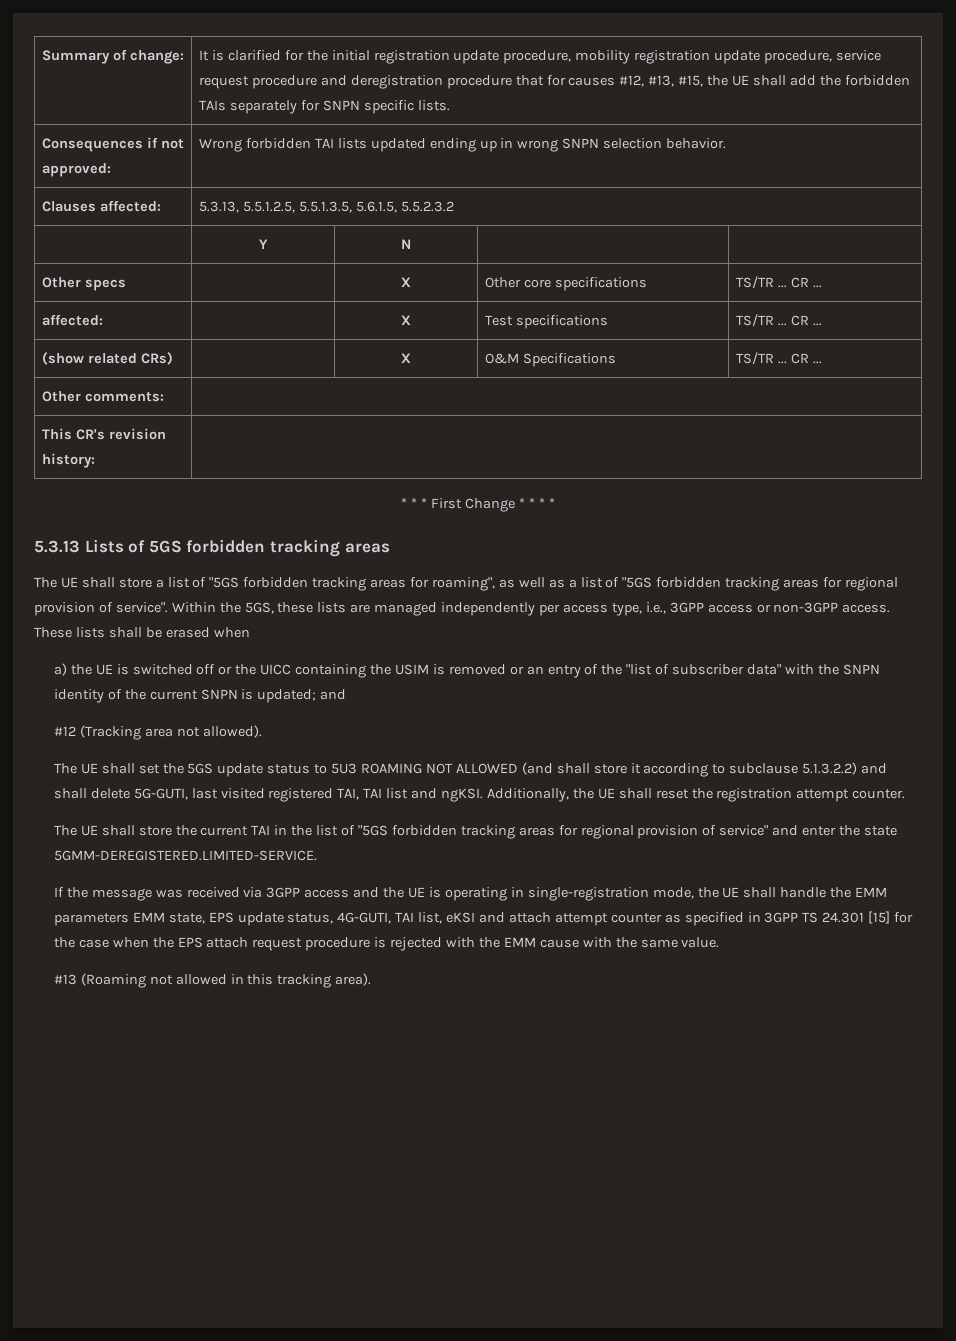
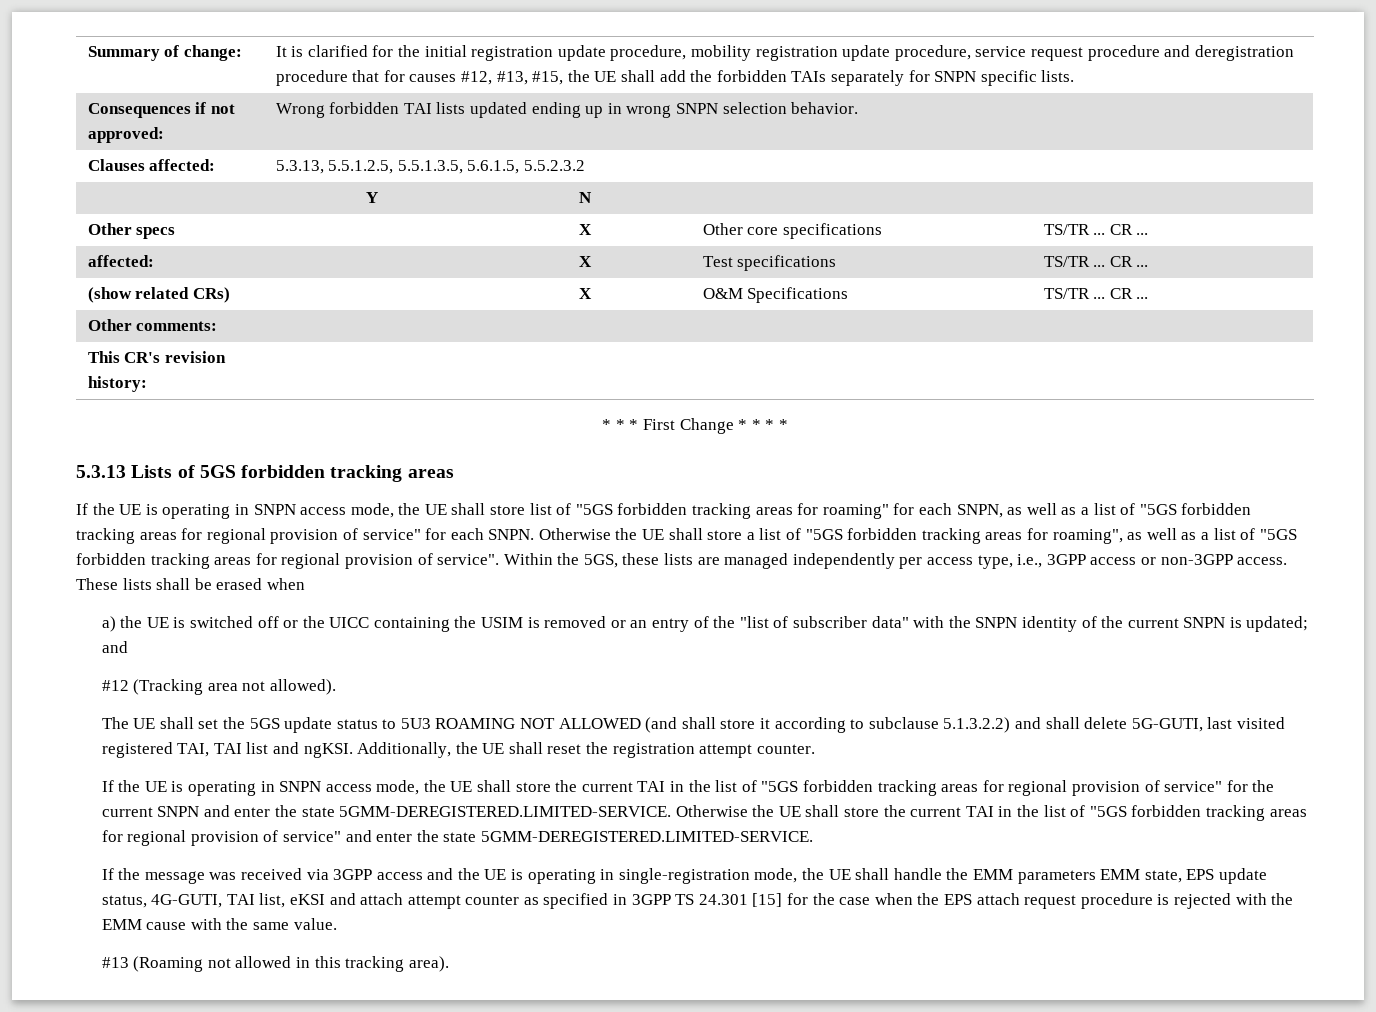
- The UE shall store a list of "5GS forbidden tracking areas for roaming", as well as a list of "5GS forbidden tracking areas for regional provision of service".
+ If the UE is operating in SNPN access mode, the UE shall store list of "5GS forbidden tracking areas for roaming" for each SNPN, as well as a list of "5GS forbidden tracking areas for regional provision of service" for each SNPN. Otherwise the UE shall store a list of "5GS forbidden tracking areas for roaming", as well as a list of "5GS forbidden tracking areas for regional provision of service".
- The UE shall store the current TAI in the list of "5GS forbidden tracking areas for regional provision of service" and enter the state 5GMM-DEREGISTERED.LIMITED-SERVICE.
+ If the UE is operating in SNPN access mode, the UE shall store the current TAI in the list of "5GS forbidden tracking areas for regional provision of service" for the current SNPN and enter the state 5GMM-DEREGISTERED.LIMITED-SERVICE. Otherwise the UE shall store the current TAI in the list of "5GS forbidden tracking areas for regional provision of service" and enter the state 5GMM-DEREGISTERED.LIMITED-SERVICE.

